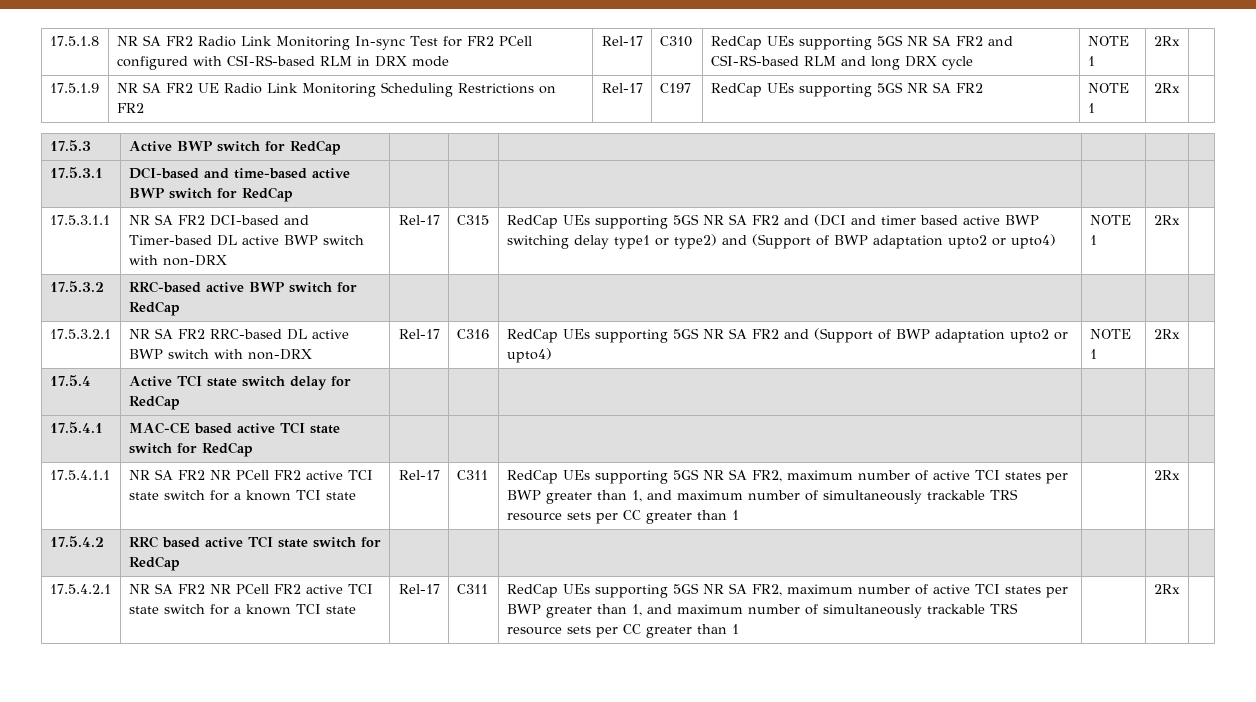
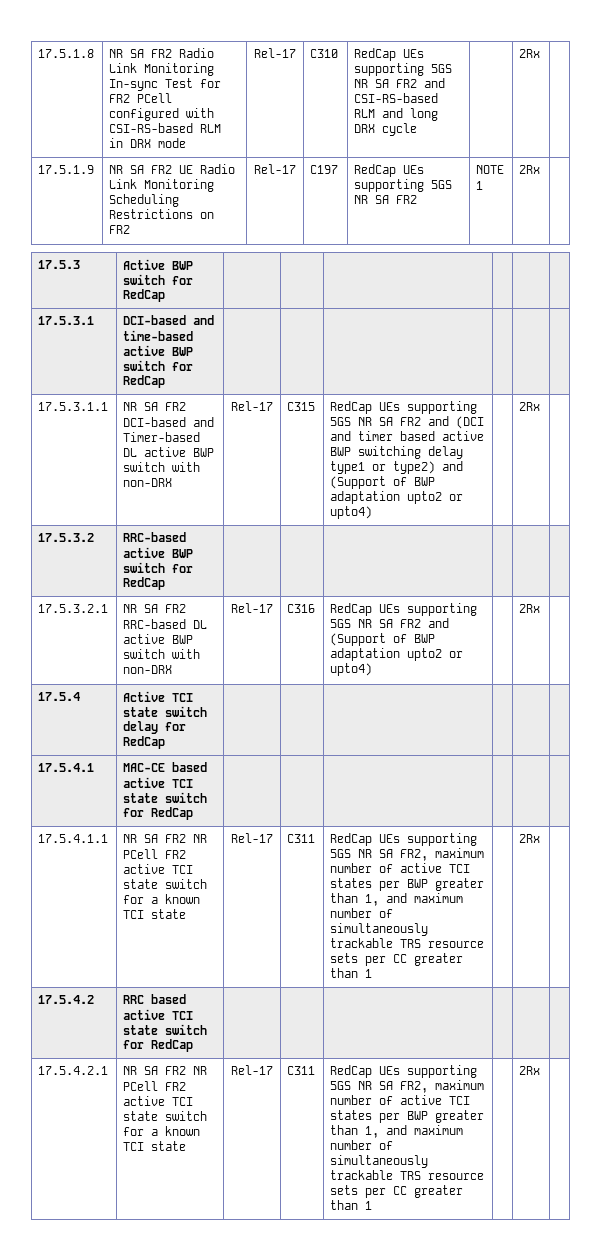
- 17.5.1.8 | NR SA FR2 Radio Link Monitoring In-sync Test for FR2 PCell configured with CSI-RS-based RLM in DRX mode | Rel-17 | C310 | RedCap UEs supporting 5GS NR SA FR2 and CSI-RS-based RLM and long DRX cycle | NOTE 1 | 2Rx |
+ 17.5.1.8 | NR SA FR2 Radio Link Monitoring In-sync Test for FR2 PCell configured with CSI-RS-based RLM in DRX mode | Rel-17 | C310 | RedCap UEs supporting 5GS NR SA FR2 and CSI-RS-based RLM and long DRX cycle | | 2Rx |
- RedCap UEs supporting 5GS NR SA FR2 and (DCI and timer based active BWP switching delay type1 or type2) and (Support of BWP adaptation upto2 or upto4) | NOTE 1
+ RedCap UEs supporting 5GS NR SA FR2 and (DCI and timer based active BWP switching delay type1 or type2) and (Support of BWP adaptation upto2 or upto4)
- 17.5.3.2.1 | NR SA FR2 RRC-based DL active BWP switch with non-DRX | Rel-17 | C316 | RedCap UEs supporting 5GS NR SA FR2 and (Support of BWP adaptation upto2 or upto4) | NOTE 1 | 2Rx |
+ 17.5.3.2.1 | NR SA FR2 RRC-based DL active BWP switch with non-DRX | Rel-17 | C316 | RedCap UEs supporting 5GS NR SA FR2 and (Support of BWP adaptation upto2 or upto4) | | 2Rx |

